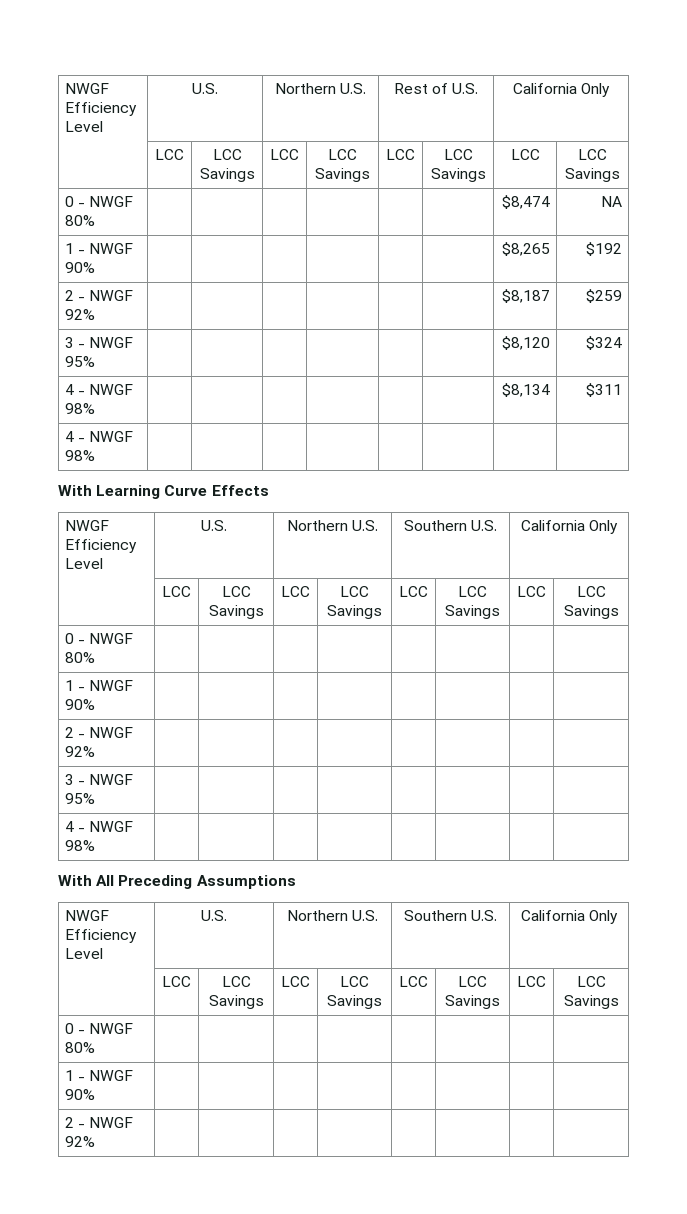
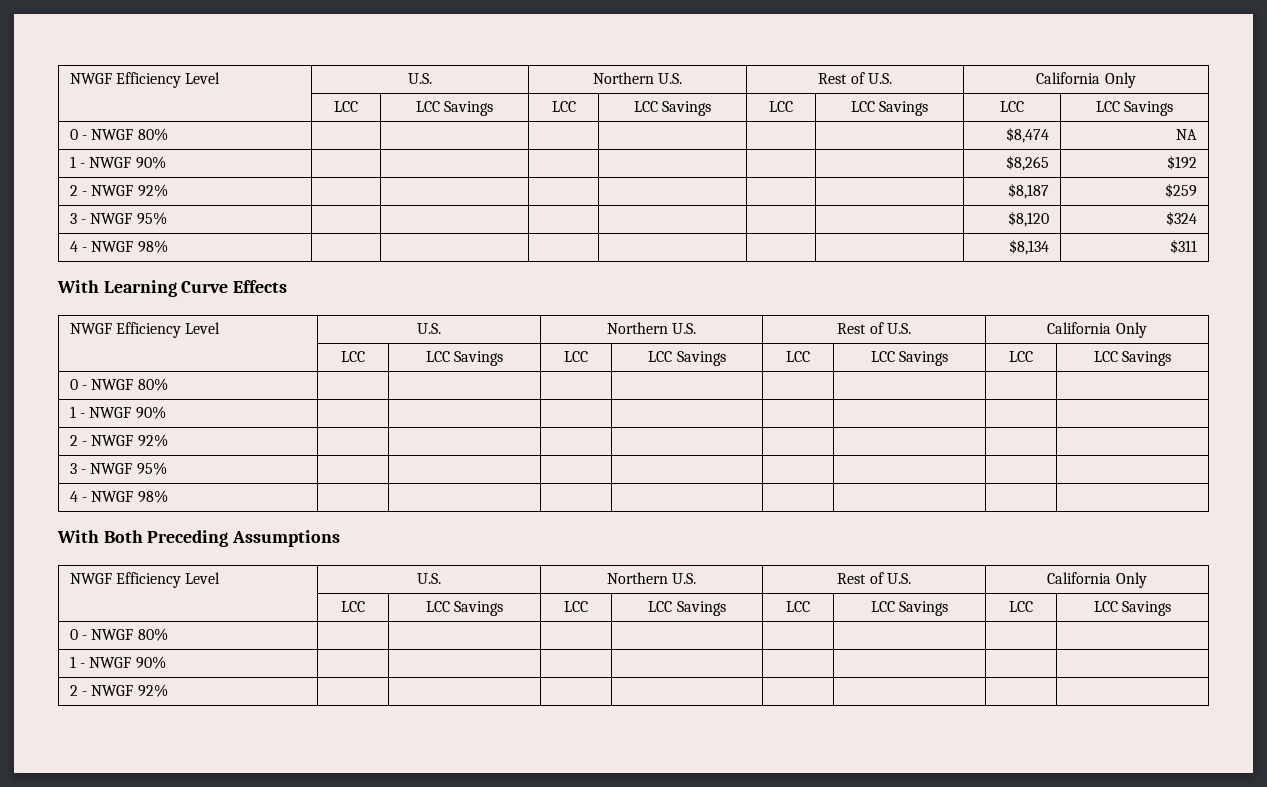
  4 - NWGF 98% | | | | | | | $8,134 | $311
- 4 - NWGF 98% | | | | | | | |
  With Learning Curve Effects
- NWGF Efficiency Level | U.S. | Northern U.S. | Southern U.S. | California Only
+ NWGF Efficiency Level | U.S. | Northern U.S. | Rest of U.S. | California Only
- With All Preceding Assumptions
- NWGF Efficiency Level | U.S. | Northern U.S. | Southern U.S. | California Only
+ With Both Preceding Assumptions
+ NWGF Efficiency Level | U.S. | Northern U.S. | Rest of U.S. | California Only

